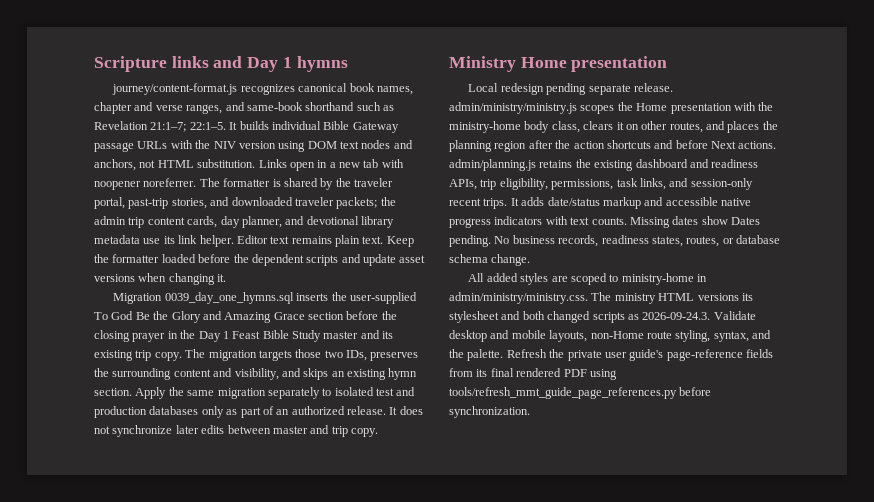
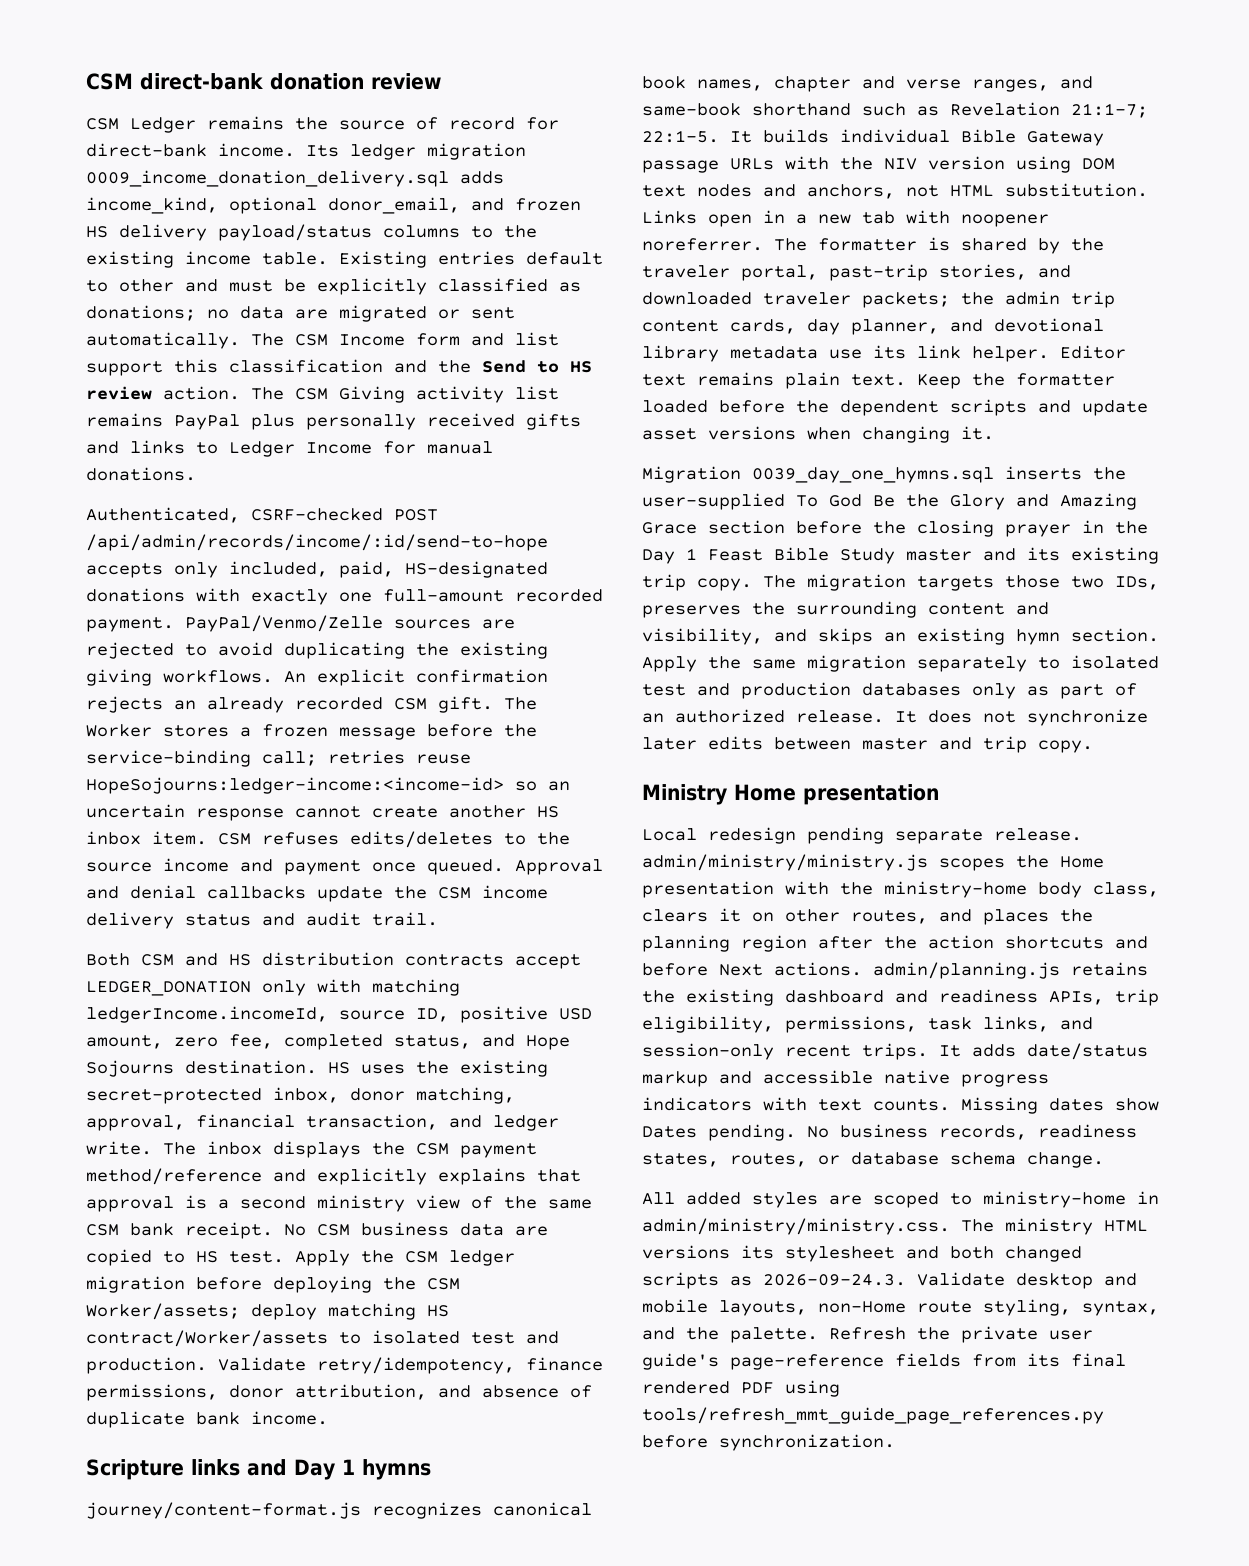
+ CSM direct-bank donation review
+ CSM Ledger remains the source of record for direct-bank income. Its ledger migration 0009_income_donation_delivery.sql adds income_kind, optional donor_email, and frozen HS delivery payload/status columns to the existing income table. Existing entries default to other and must be explicitly classified as donations; no data are migrated or sent automatically. The CSM Income form and list support this classification and the Send to HS review action. The CSM Giving activity list remains PayPal plus personally received gifts and links to Ledger Income for manual donations.
+ Authenticated, CSRF-checked POST /api/admin/records/income/:id/send-to-hope accepts only included, paid, HS-designated donations with exactly one full-amount recorded payment. PayPal/Venmo/Zelle sources are rejected to avoid duplicating the existing giving workflows. An explicit confirmation rejects an already recorded CSM gift. The Worker stores a frozen message before the service-binding call; retries reuse HopeSojourns:ledger-income:<income-id> so an uncertain response cannot create another HS inbox item. CSM refuses edits/deletes to the source income and payment once queued. Approval and denial callbacks update the CSM income delivery status and audit trail.
+ Both CSM and HS distribution contracts accept LEDGER_DONATION only with matching ledgerIncome.incomeId, source ID, positive USD amount, zero fee, completed status, and Hope Sojourns destination. HS uses the existing secret-protected inbox, donor matching, approval, financial transaction, and ledger write. The inbox displays the CSM payment method/reference and explicitly explains that approval is a second ministry view of the same CSM bank receipt. No CSM business data are copied to HS test. Apply the CSM ledger migration before deploying the CSM Worker/assets; deploy matching HS contract/Worker/assets to isolated test and production. Validate retry/idempotency, finance permissions, donor attribution, and absence of duplicate bank income.

